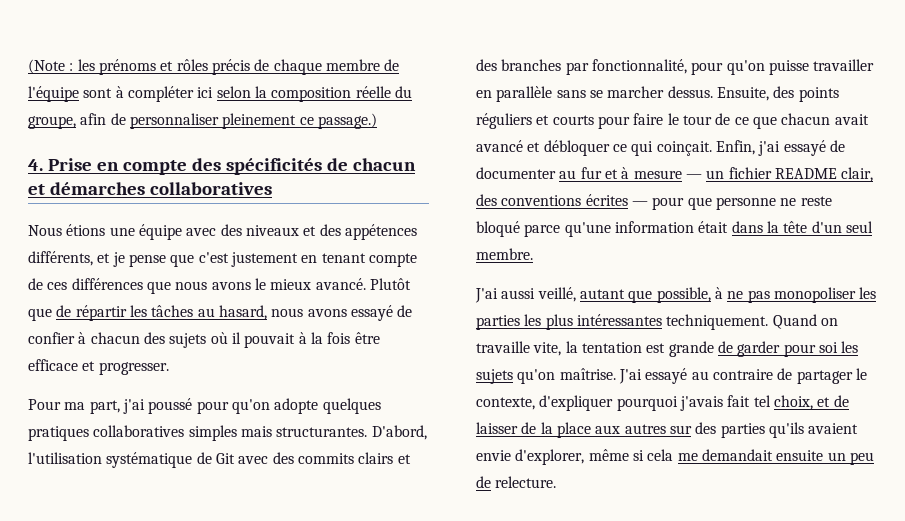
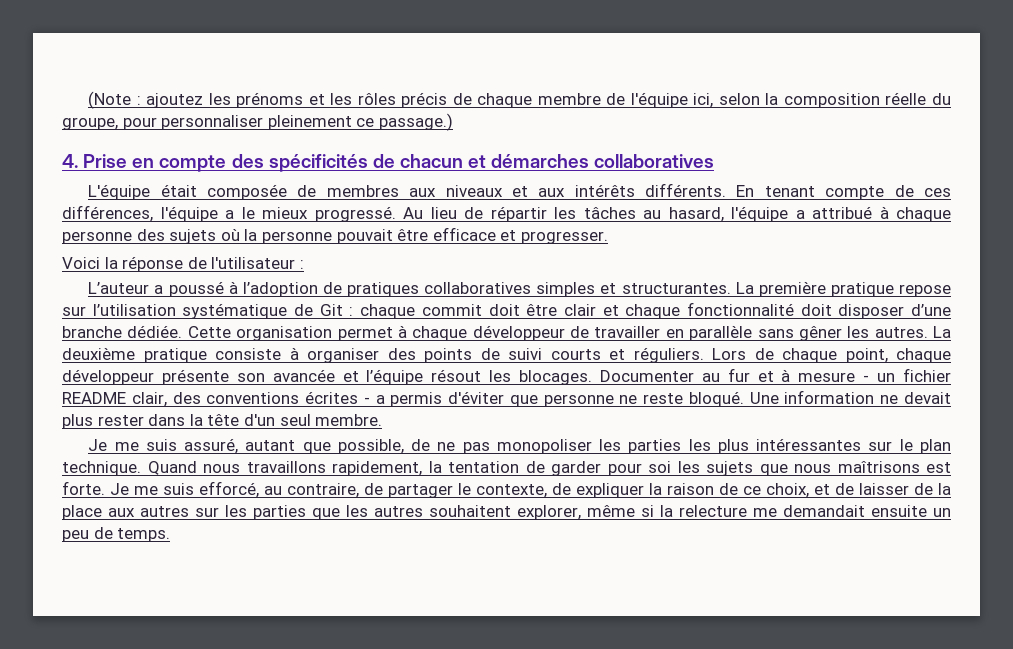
- (Note : les prénoms et rôles précis de chaque membre de l'équipe sont à compléter ici selon la composition réelle du groupe, afin de personnaliser pleinement ce passage.)
+ (Note : ajoutez les prénoms et les rôles précis de chaque membre de l'équipe ici, selon la composition réelle du groupe, pour personnaliser pleinement ce passage.)
- Nous étions une équipe avec des niveaux et des appétences différents, et je pense que c'est justement en tenant compte de ces différences que nous avons le mieux avancé. Plutôt que de répartir les tâches au hasard, nous avons essayé de confier à chacun des sujets où il pouvait à la fois être efficace et progresser.
- Pour ma part, j'ai poussé pour qu'on adopte quelques pratiques collaboratives simples mais structurantes. D'abord, l'utilisation systématique de Git avec des commits clairs et des branches par fonctionnalité, pour qu'on puisse travailler en parallèle sans se marcher dessus. Ensuite, des points réguliers et courts pour faire le tour de ce que chacun avait avancé et débloquer ce qui coinçait. Enfin, j'ai essayé de documenter au fur et à mesure — un fichier README clair, des conventions écrites — pour que personne ne reste bloqué parce qu'une information était dans la tête d'un seul membre.
+ L'équipe était composée de membres aux niveaux et aux intérêts différents. En tenant compte de ces différences, l'équipe a le mieux progressé. Au lieu de répartir les tâches au hasard, l'équipe a attribué à chaque personne des sujets où la personne pouvait être efficace et progresser.
+ Voici la réponse de l'utilisateur :
+ L’auteur a poussé à l’adoption de pratiques collaboratives simples et structurantes. La première pratique repose sur l’utilisation systématique de Git : chaque commit doit être clair et chaque fonctionnalité doit disposer d’une branche dédiée. Cette organisation permet à chaque développeur de travailler en parallèle sans gêner les autres. La deuxième pratique consiste à organiser des points de suivi courts et réguliers. Lors de chaque point, chaque développeur présente son avancée et l’équipe résout les blocages. Documenter au fur et à mesure - un fichier README clair, des conventions écrites - a permis d'éviter que personne ne reste bloqué. Une information ne devait plus rester dans la tête d'un seul membre.
- J'ai aussi veillé, autant que possible, à ne pas monopoliser les parties les plus intéressantes techniquement. Quand on travaille vite, la tentation est grande de garder pour soi les sujets qu'on maîtrise. J'ai essayé au contraire de partager le contexte, d'expliquer pourquoi j'avais fait tel choix, et de laisser de la place aux autres sur des parties qu'ils avaient envie d'explorer, même si cela me demandait ensuite un peu de relecture.
+ Je me suis assuré, autant que possible, de ne pas monopoliser les parties les plus intéressantes sur le plan technique. Quand nous travaillons rapidement, la tentation de garder pour soi les sujets que nous maîtrisons est forte. Je me suis efforcé, au contraire, de partager le contexte, de expliquer la raison de ce choix, et de laisser de la place aux autres sur les parties que les autres souhaitent explorer, même si la relecture me demandait ensuite un peu de temps.

